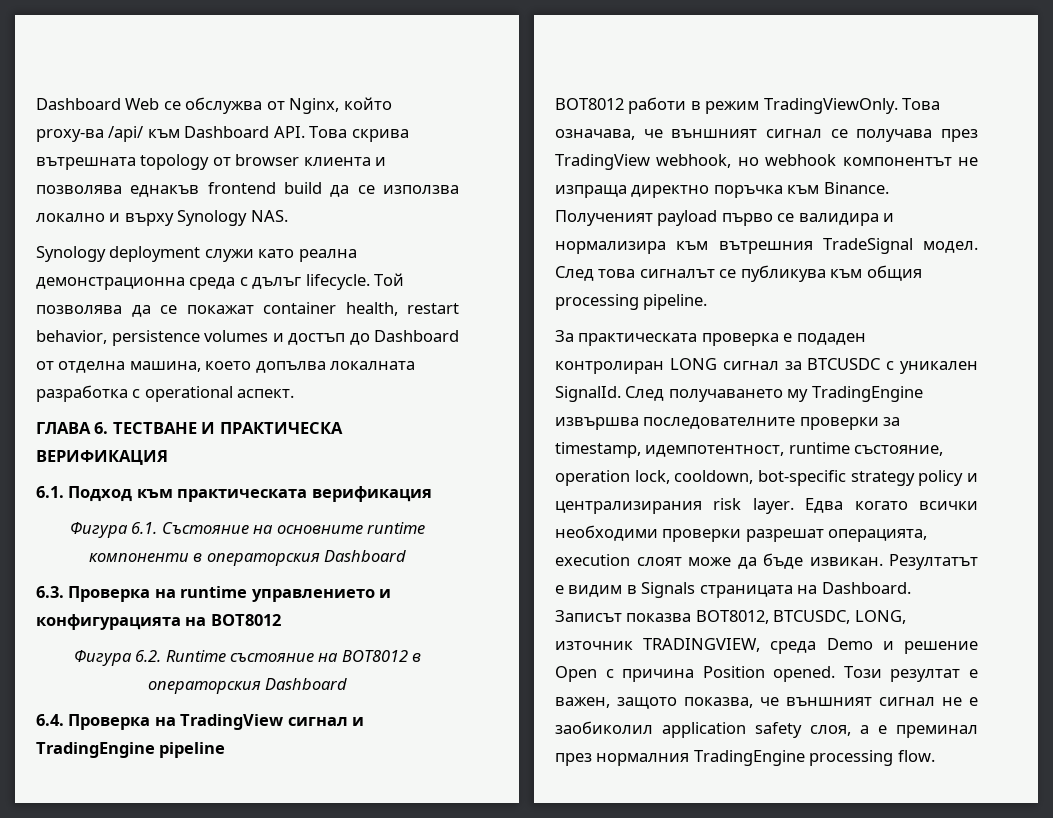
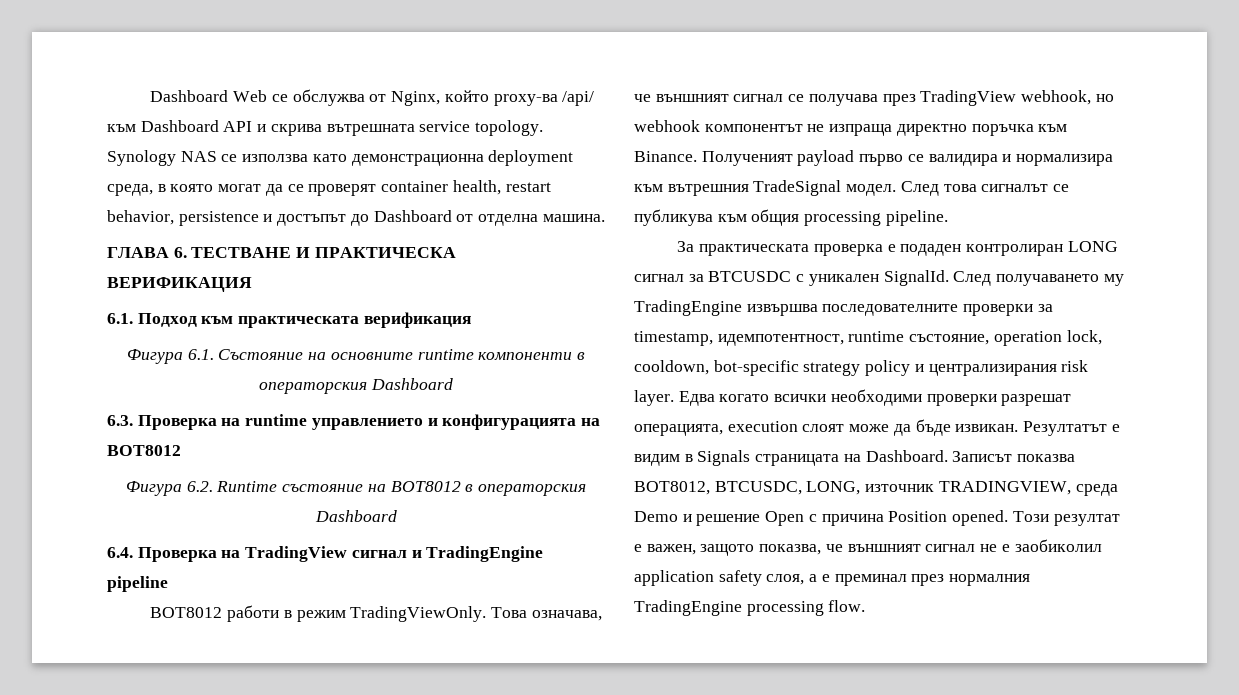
- Dashboard Web се обслужва от Nginx, който proxy-ва /api/ към Dashboard API. Това скрива вътрешната topology от browser клиента и позволява еднакъв frontend build да се използва локално и върху Synology NAS.
- Synology deployment служи като реална демонстрационна среда с дълъг lifecycle. Той позволява да се покажат container health, restart behavior, persistence volumes и достъп до Dashboard от отделна машина, което допълва локалната разработка с operational аспект.
+ Dashboard Web се обслужва от Nginx, който proxy-ва /api/ към Dashboard API и скрива вътрешната service topology. Synology NAS се използва като демонстрационна deployment среда, в която могат да се проверят container health, restart behavior, persistence и достъпът до Dashboard от отделна машина.

